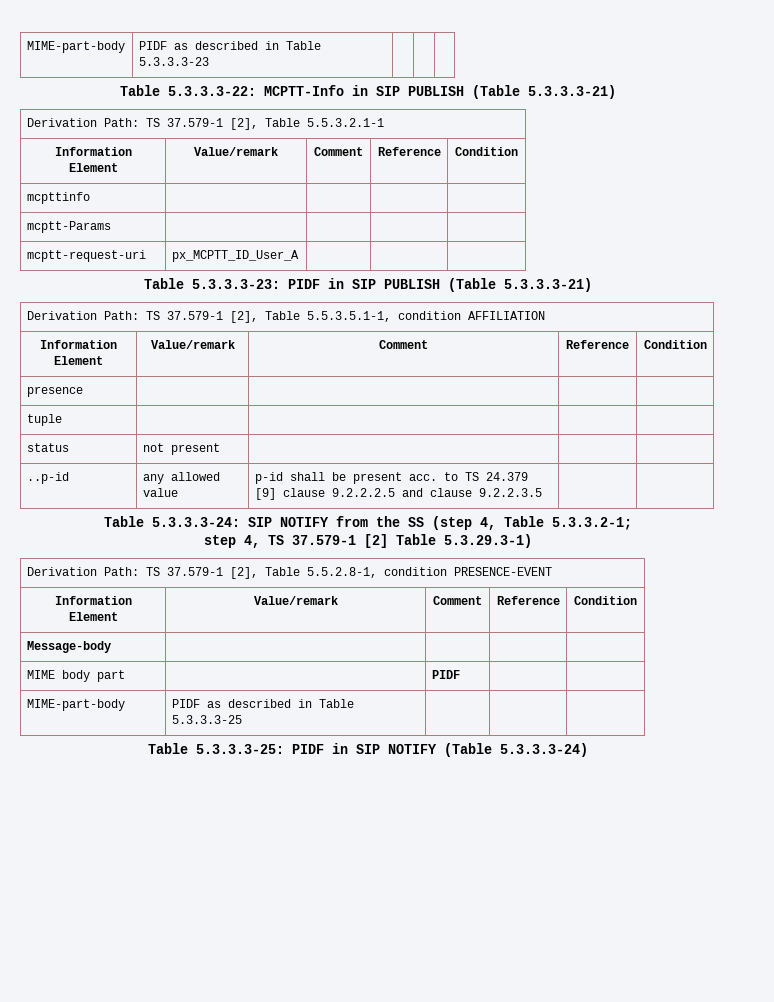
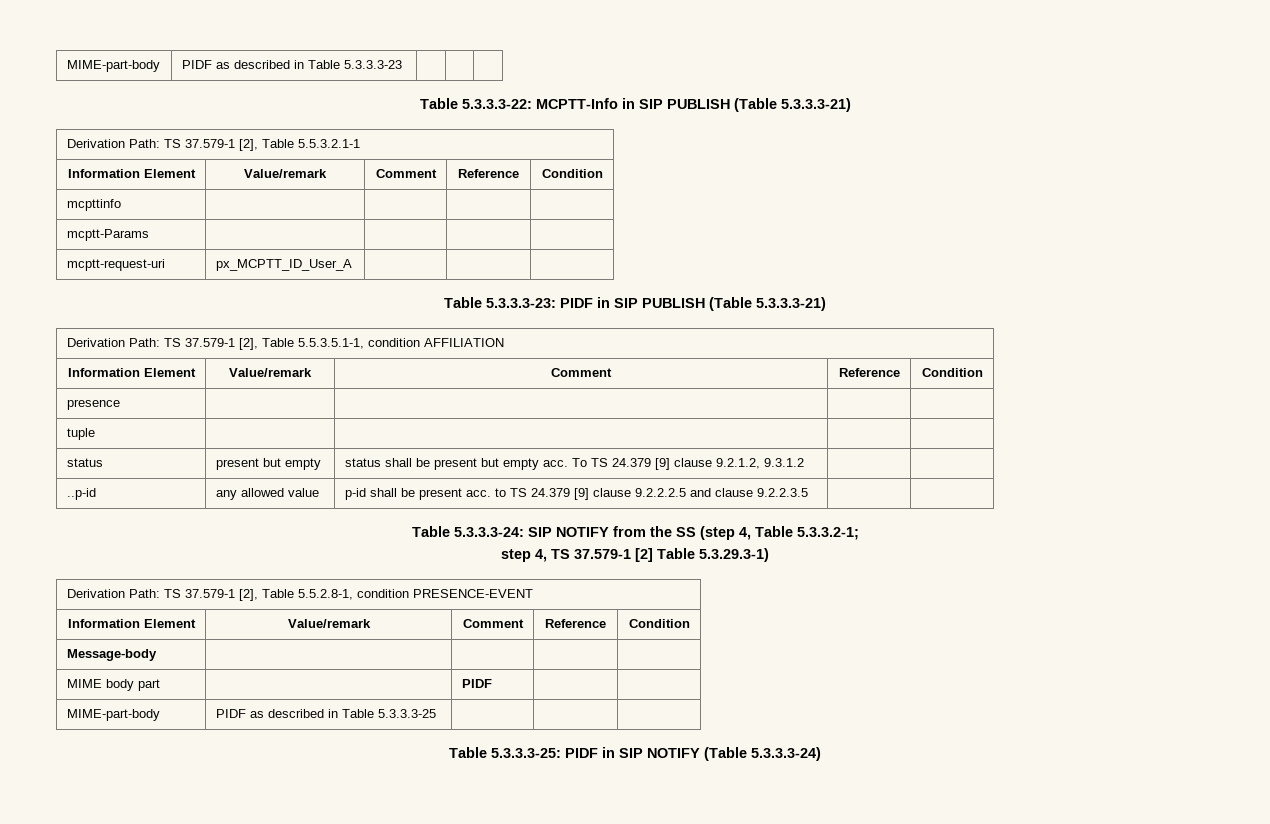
- status | not present | | |
+ status | present but empty | status shall be present but empty acc. To TS 24.379 [9] clause 9.2.1.2, 9.3.1.2 | |

